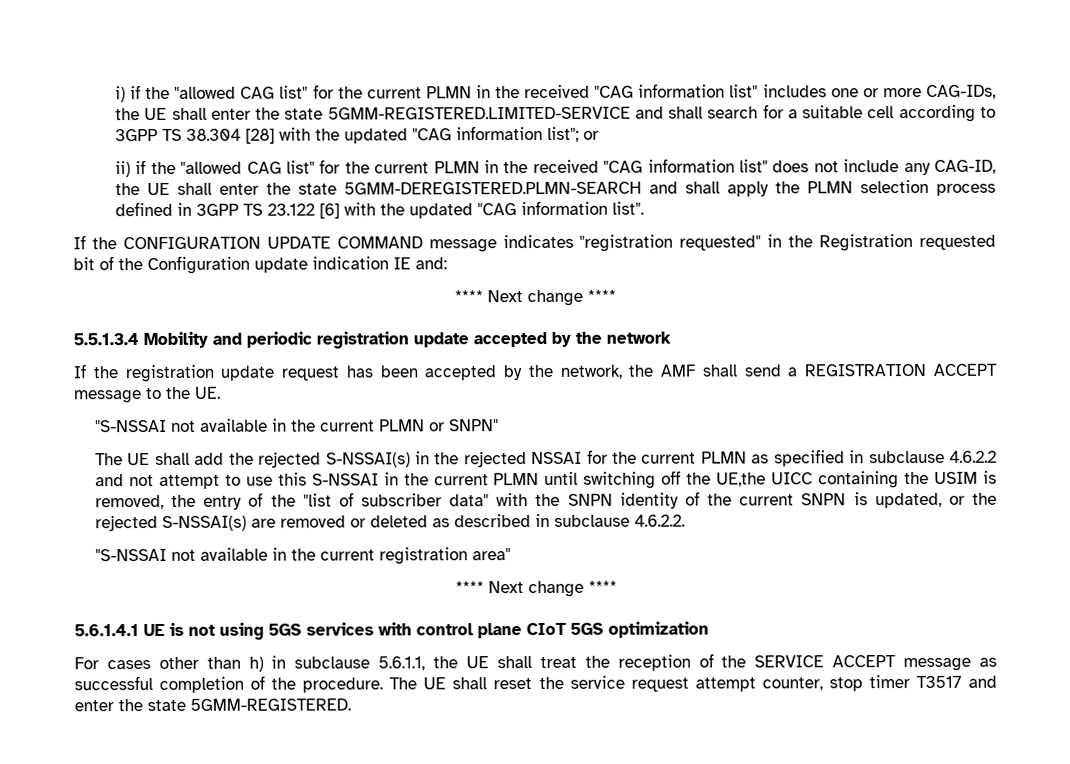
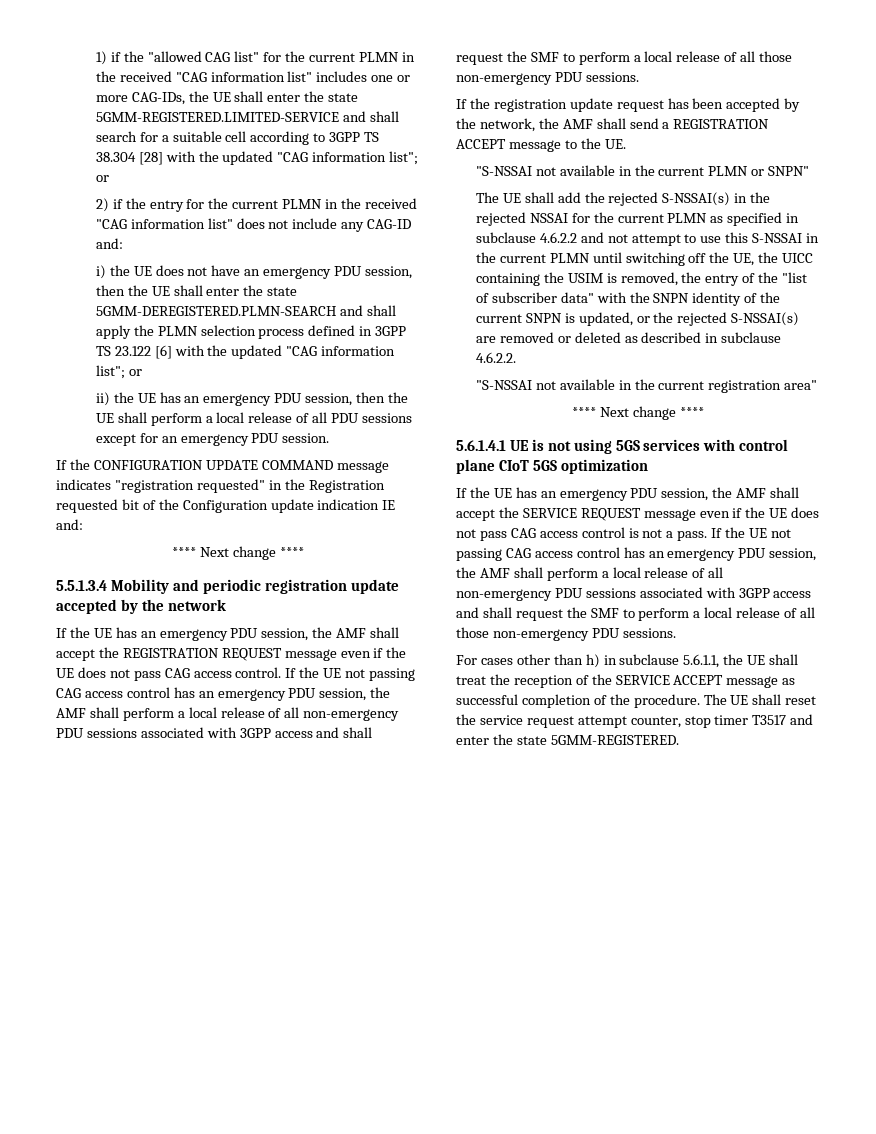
- i) if the "allowed CAG list" for the current PLMN in the received "CAG information list" includes one or more CAG-IDs, the UE shall enter the state 5GMM-REGISTERED.LIMITED-SERVICE and shall search for a suitable cell according to 3GPP TS 38.304 [28] with the updated "CAG information list"; or
+ 1) if the "allowed CAG list" for the current PLMN in the received "CAG information list" includes one or more CAG-IDs, the UE shall enter the state 5GMM-REGISTERED.LIMITED-SERVICE and shall search for a suitable cell according to 3GPP TS 38.304 [28] with the updated "CAG information list"; or
- ii) if the "allowed CAG list" for the current PLMN in the received "CAG information list" does not include any CAG-ID, the UE shall enter the state 5GMM-DEREGISTERED.PLMN-SEARCH and shall apply the PLMN selection process defined in 3GPP TS 23.122 [6] with the updated "CAG information list".
+ 2) if the entry for the current PLMN in the received "CAG information list" does not include any CAG-ID and:
+ i) the UE does not have an emergency PDU session, then the UE shall enter the state 5GMM-DEREGISTERED.PLMN-SEARCH and shall apply the PLMN selection process defined in 3GPP TS 23.122 [6] with the updated "CAG information list"; or
+ ii) the UE has an emergency PDU session, then the UE shall perform a local release of all PDU sessions except for an emergency PDU session.
+ If the UE has an emergency PDU session, the AMF shall accept the REGISTRATION REQUEST message even if the UE does not pass CAG access control. If the UE not passing CAG access control has an emergency PDU session, the AMF shall perform a local release of all non-emergency PDU sessions associated with 3GPP access and shall request the SMF to perform a local release of all those non-emergency PDU sessions.
- The UE shall add the rejected S-NSSAI(s) in the rejected NSSAI for the current PLMN as specified in subclause 4.6.2.2 and not attempt to use this S-NSSAI in the current PLMN until switching off the UE,the UICC containing the USIM is removed, the entry of the "list of subscriber data" with the SNPN identity of the current SNPN is updated, or the rejected S-NSSAI(s) are removed or deleted as described in subclause 4.6.2.2.
+ The UE shall add the rejected S-NSSAI(s) in the rejected NSSAI for the current PLMN as specified in subclause 4.6.2.2 and not attempt to use this S-NSSAI in the current PLMN until switching off the UE, the UICC containing the USIM is removed, the entry of the "list of subscriber data" with the SNPN identity of the current SNPN is updated, or the rejected S-NSSAI(s) are removed or deleted as described in subclause 4.6.2.2.
+ If the UE has an emergency PDU session, the AMF shall accept the SERVICE REQUEST message even if the UE does not pass CAG access control is not a pass. If the UE not passing CAG access control has an emergency PDU session, the AMF shall perform a local release of all non-emergency PDU sessions associated with 3GPP access and shall request the SMF to perform a local release of all those non-emergency PDU sessions.

